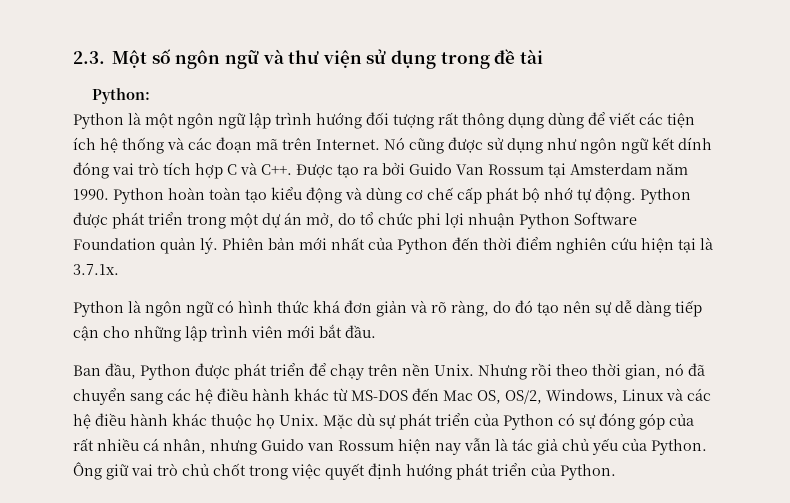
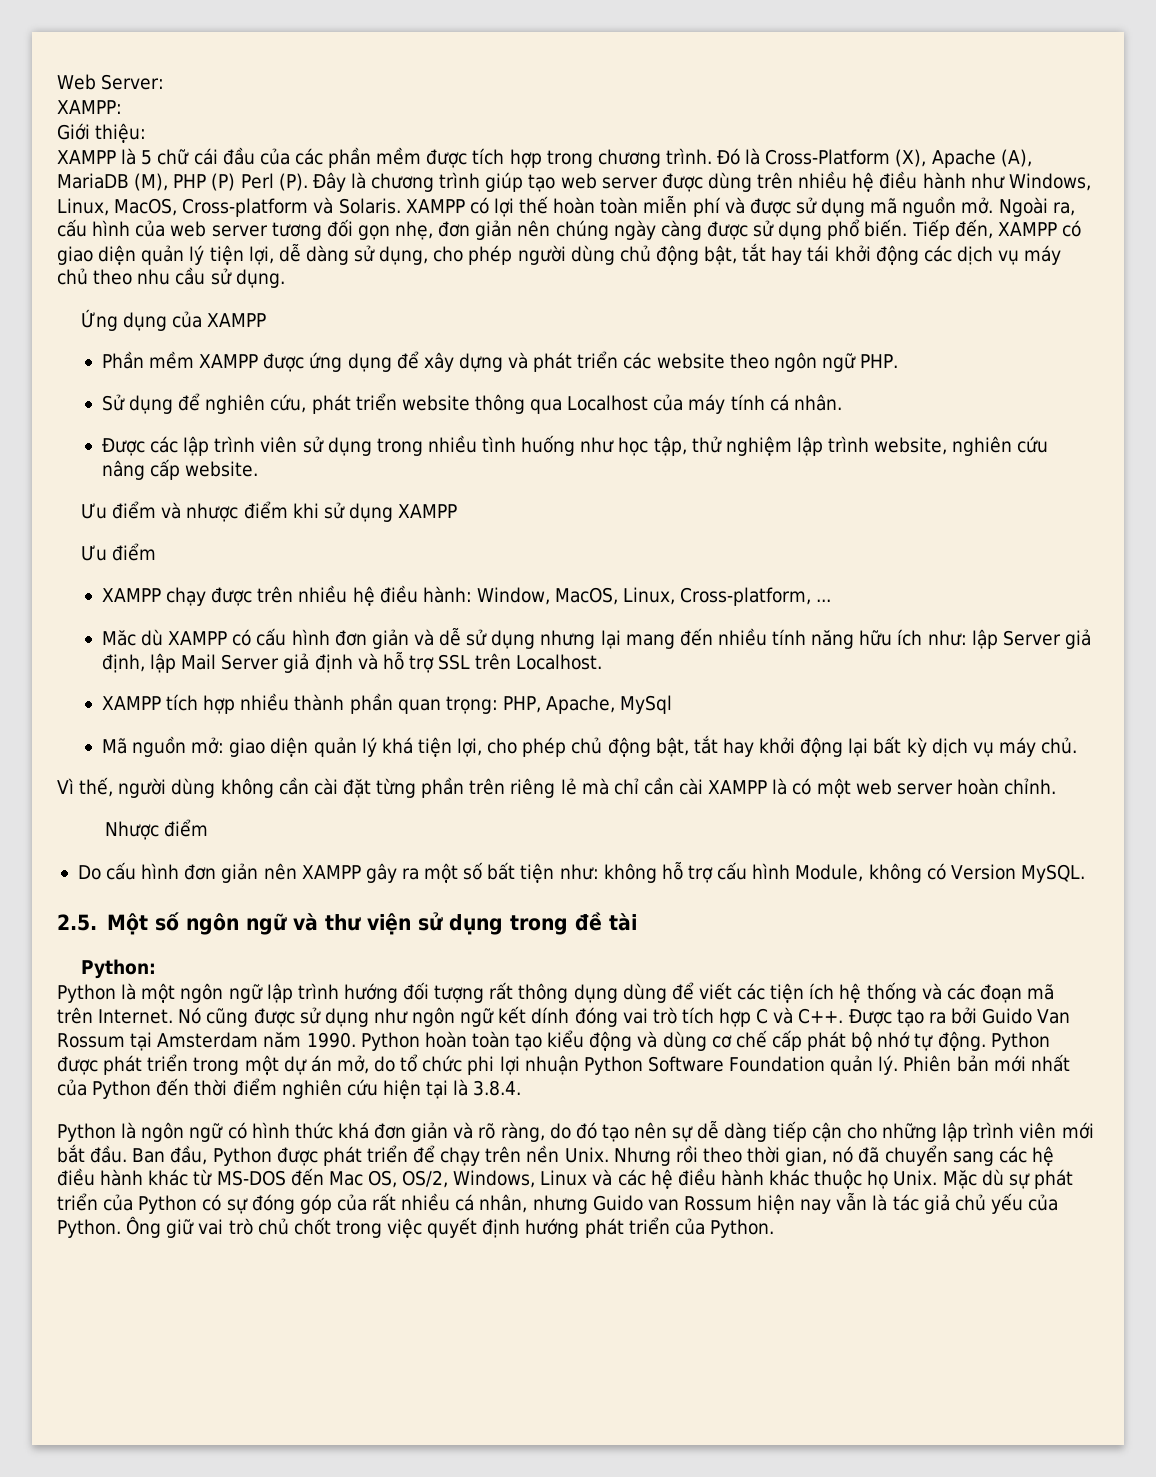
- 2.3. Một số ngôn ngữ và thư viện sử dụng trong đề tài
+ Web Server:
+ XAMPP:
+ Giới thiệu:
+ XAMPP là 5 chữ cái đầu của các phần mềm được tích hợp trong chương trình. Đó là Cross-Platform (X), Apache (A), MariaDB (M), PHP (P) Perl (P). Đây là chương trình giúp tạo web server được dùng trên nhiều hệ điều hành như Windows, Linux, MacOS, Cross-platform và Solaris. XAMPP có lợi thế hoàn toàn miễn phí và được sử dụng mã nguồn mở. Ngoài ra, cấu hình của web server tương đối gọn nhẹ, đơn giản nên chúng ngày càng được sử dụng phổ biến. Tiếp đến, XAMPP có giao diện quản lý tiện lợi, dễ dàng sử dụng, cho phép người dùng chủ động bật, tắt hay tái khởi động các dịch vụ máy chủ theo nhu cầu sử dụng.
+ Ứng dụng của XAMPP
+ Phần mềm XAMPP được ứng dụng để xây dựng và phát triển các website theo ngôn ngữ PHP.
+ Sử dụng để nghiên cứu, phát triển website thông qua Localhost của máy tính cá nhân.
+ Được các lập trình viên sử dụng trong nhiều tình huống như học tập, thử nghiệm lập trình website, nghiên cứu nâng cấp website.
+ Ưu điểm và nhược điểm khi sử dụng XAMPP
+ Ưu điểm
+ XAMPP chạy được trên nhiều hệ điều hành: Window, MacOS, Linux, Cross-platform, ...
+ Măc dù XAMPP có cấu hình đơn giản và dễ sử dụng nhưng lại mang đến nhiều tính năng hữu ích như: lập Server giả định, lập Mail Server giả định và hỗ trợ SSL trên Localhost.
+ XAMPP tích hợp nhiều thành phần quan trọng: PHP, Apache, MySql
+ Mã nguồn mở: giao diện quản lý khá tiện lợi, cho phép chủ động bật, tắt hay khởi động lại bất kỳ dịch vụ máy chủ.
+ Vì thế, người dùng không cần cài đặt từng phần trên riêng lẻ mà chỉ cần cài XAMPP là có một web server hoàn chỉnh.
+ Nhược điểm
+ Do cấu hình đơn giản nên XAMPP gây ra một số bất tiện như: không hỗ trợ cấu hình Module, không có Version MySQL.
+ 2.5. Một số ngôn ngữ và thư viện sử dụng trong đề tài
- Phiên bản mới nhất của Python đến thời điểm nghiên cứu hiện tại là 3.7.1x.
+ Phiên bản mới nhất của Python đến thời điểm nghiên cứu hiện tại là 3.8.4.
- Python là ngôn ngữ có hình thức khá đơn giản và rõ ràng, do đó tạo nên sự dễ dàng tiếp cận cho những lập trình viên mới bắt đầu.
- Ban đầu, Python được phát triển để chạy trên nền Unix.
+ Python là ngôn ngữ có hình thức khá đơn giản và rõ ràng, do đó tạo nên sự dễ dàng tiếp cận cho những lập trình viên mới bắt đầu. Ban đầu, Python được phát triển để chạy trên nền Unix.

